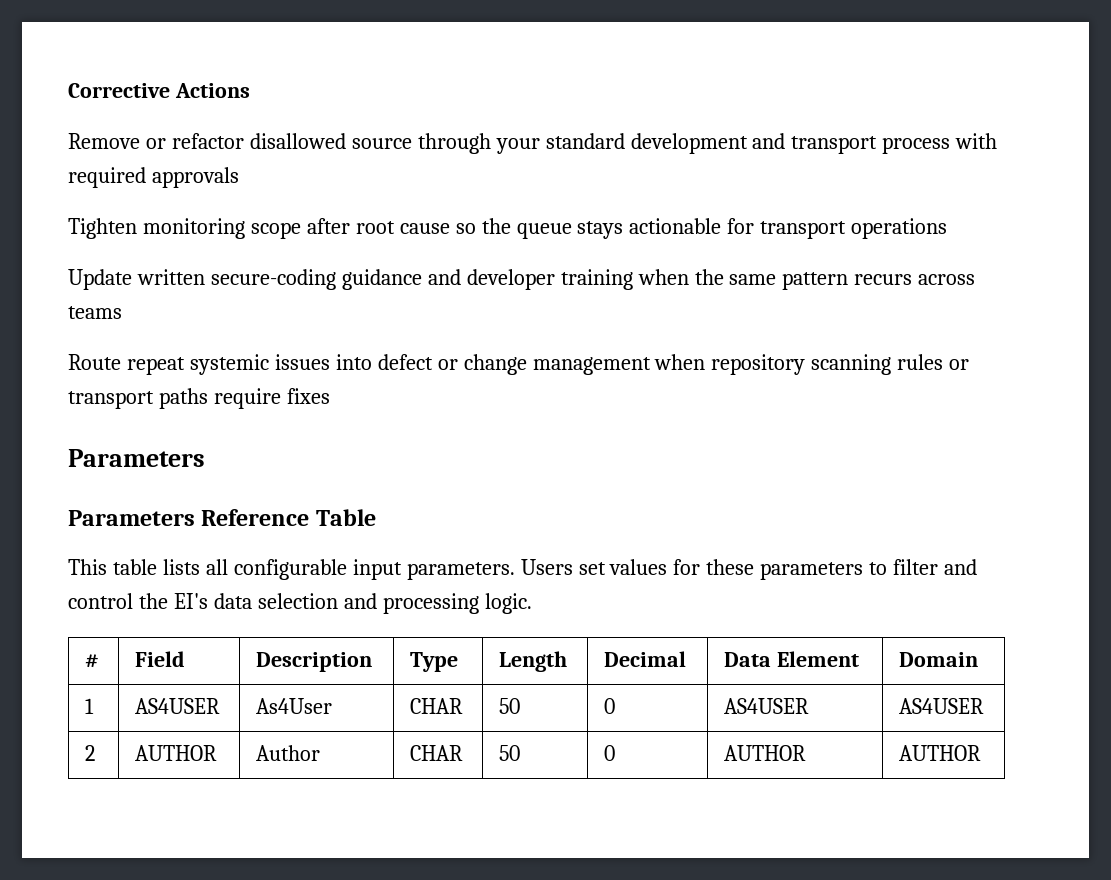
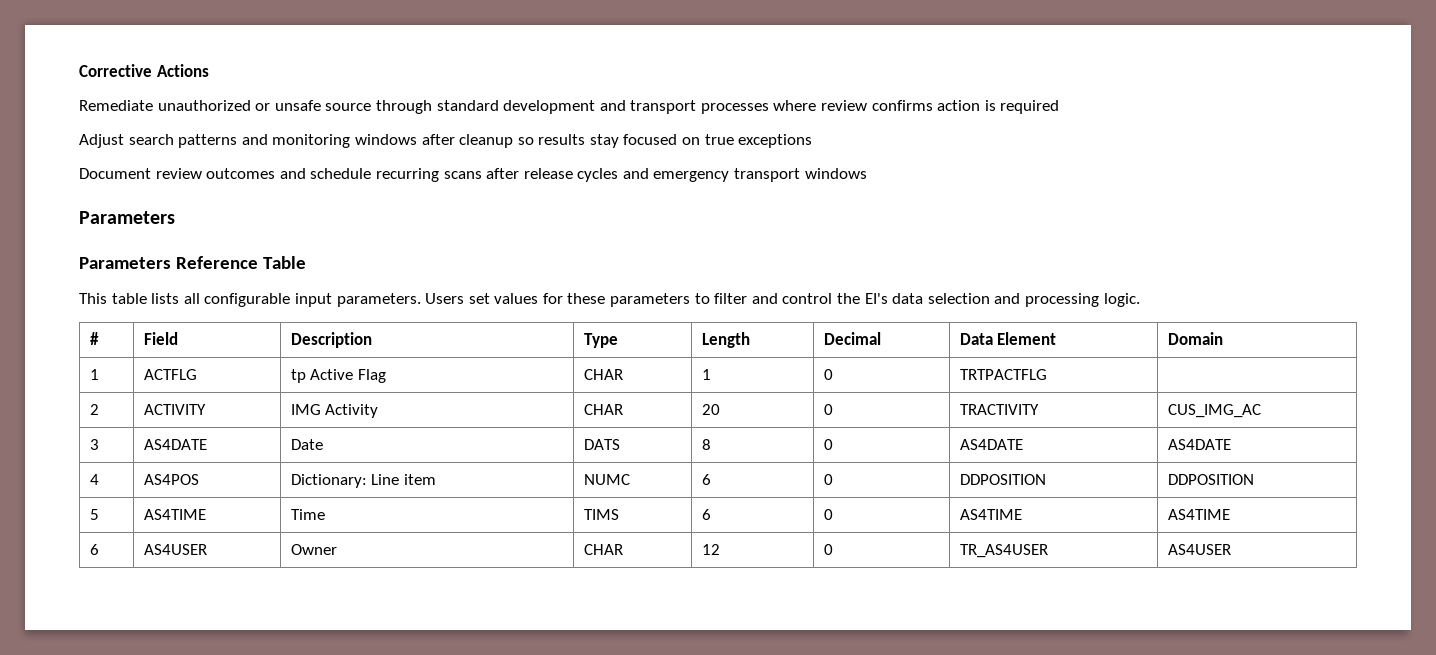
- Remove or refactor disallowed source through your standard development and transport process with required approvals
- Tighten monitoring scope after root cause so the queue stays actionable for transport operations
- Update written secure-coding guidance and developer training when the same pattern recurs across teams
- Route repeat systemic issues into defect or change management when repository scanning rules or transport paths require fixes
+ Remediate unauthorized or unsafe source through standard development and transport processes where review confirms action is required
+ Adjust search patterns and monitoring windows after cleanup so results stay focused on true exceptions
+ Document review outcomes and schedule recurring scans after release cycles and emergency transport windows
- 1 | AS4USER | As4User | CHAR | 50 | 0 | AS4USER | AS4USER
+ 1 | ACTFLG | tp Active Flag | CHAR | 1 | 0 | TRTPACTFLG |
- 2 | AUTHOR | Author | CHAR | 50 | 0 | AUTHOR | AUTHOR
+ 2 | ACTIVITY | IMG Activity | CHAR | 20 | 0 | TRACTIVITY | CUS_IMG_AC
+ 3 | AS4DATE | Date | DATS | 8 | 0 | AS4DATE | AS4DATE
+ 4 | AS4POS | Dictionary: Line item | NUMC | 6 | 0 | DDPOSITION | DDPOSITION
+ 5 | AS4TIME | Time | TIMS | 6 | 0 | AS4TIME | AS4TIME
+ 6 | AS4USER | Owner | CHAR | 12 | 0 | TR_AS4USER | AS4USER

